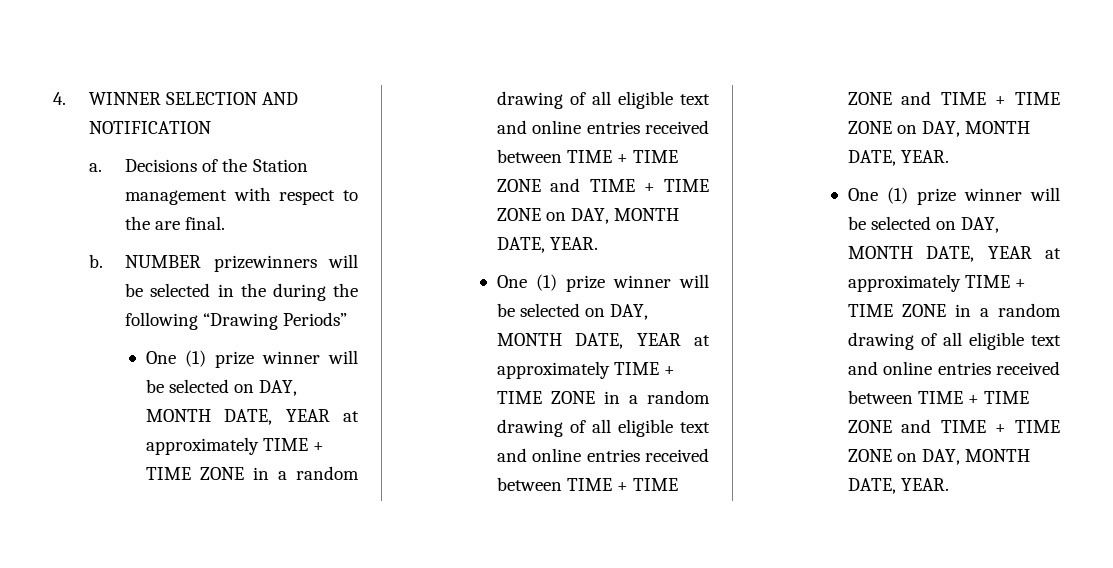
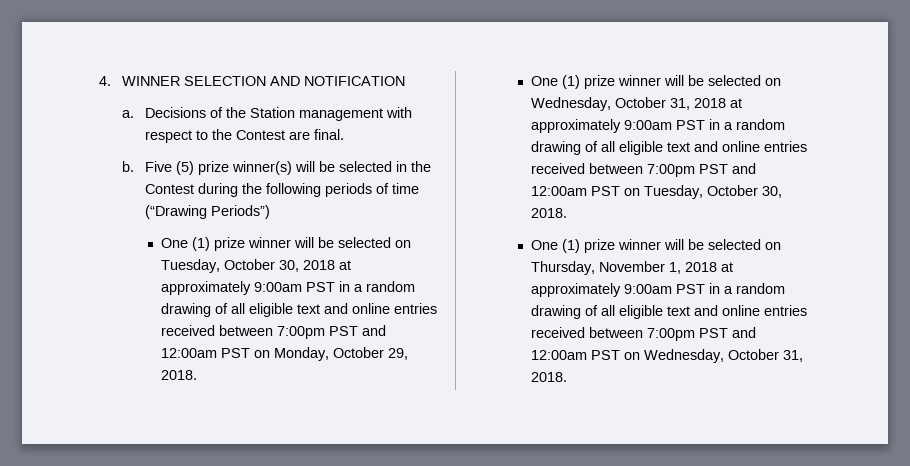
- Decisions of the Station management with respect to the are final.
+ Decisions of the Station management with respect to the Contest are final.
- NUMBER prizewinners will be selected in the during the following “Drawing Periods”
- One (1) prize winner will be selected on DAY, MONTH DATE, YEAR at approximately TIME + TIME ZONE in a random drawing of all eligible text and online entries received between TIME + TIME ZONE and TIME + TIME ZONE on DAY, MONTH DATE, YEAR.
- One (1) prize winner will be selected on DAY, MONTH DATE, YEAR at approximately TIME + TIME ZONE in a random drawing of all eligible text and online entries received between TIME + TIME ZONE and TIME + TIME ZONE on DAY, MONTH DATE, YEAR.
- One (1) prize winner will be selected on DAY, MONTH DATE, YEAR at approximately TIME + TIME ZONE in a random drawing of all eligible text and online entries received between TIME + TIME ZONE and TIME + TIME ZONE on DAY, MONTH DATE, YEAR.
+ Five (5) prize winner(s) will be selected in the Contest during the following periods of time (“Drawing Periods”)
+ One (1) prize winner will be selected on Tuesday, October 30, 2018 at approximately 9:00am PST in a random drawing of all eligible text and online entries received between 7:00pm PST and 12:00am PST on Monday, October 29, 2018.
+ One (1) prize winner will be selected on Wednesday, October 31, 2018 at approximately 9:00am PST in a random drawing of all eligible text and online entries received between 7:00pm PST and 12:00am PST on Tuesday, October 30, 2018.
+ One (1) prize winner will be selected on Thursday, November 1, 2018 at approximately 9:00am PST in a random drawing of all eligible text and online entries received between 7:00pm PST and 12:00am PST on Wednesday, October 31, 2018.

